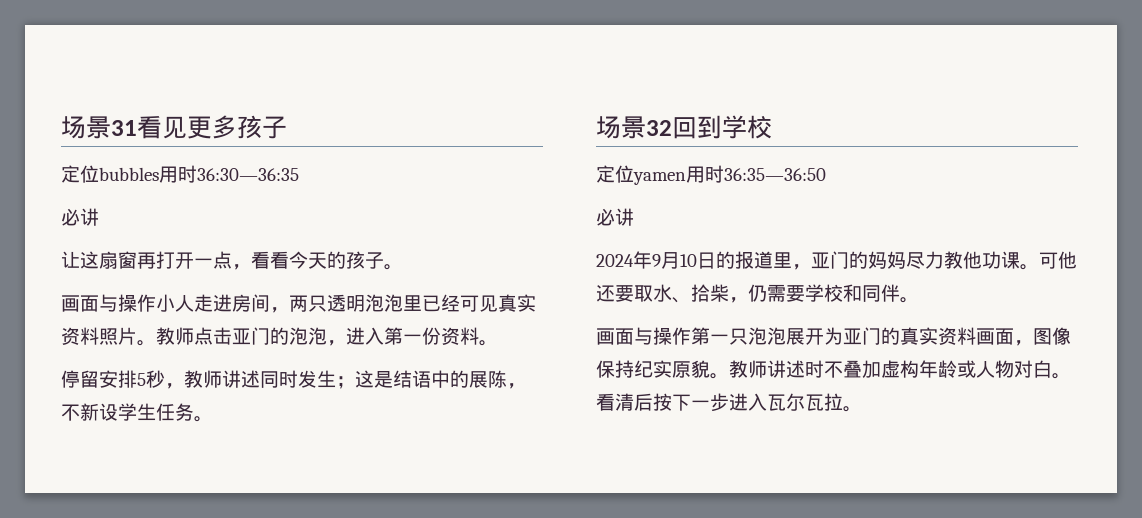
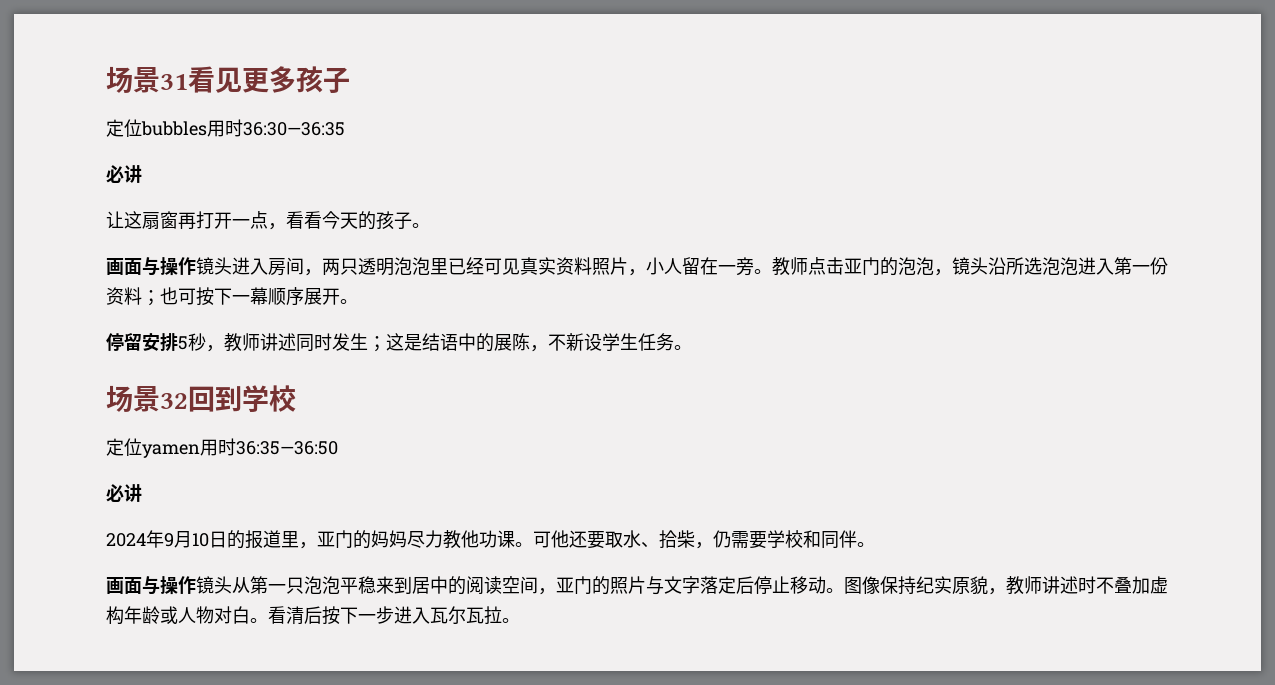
- 画面与操作小人走进房间，两只透明泡泡里已经可见真实资料照片。
+ 画面与操作镜头进入房间，两只透明泡泡里已经可见真实资料照片，小人留在一旁。
- 教师点击亚门的泡泡，进入第一份资料。
+ 教师点击亚门的泡泡，镜头沿所选泡泡进入第一份资料；也可按下一幕顺序展开。
- 画面与操作第一只泡泡展开为亚门的真实资料画面，图像保持纪实原貌。教师讲述时不叠加虚构年龄或人物对白。
+ 画面与操作镜头从第一只泡泡平稳来到居中的阅读空间，亚门的照片与文字落定后停止移动。图像保持纪实原貌，教师讲述时不叠加虚构年龄或人物对白。

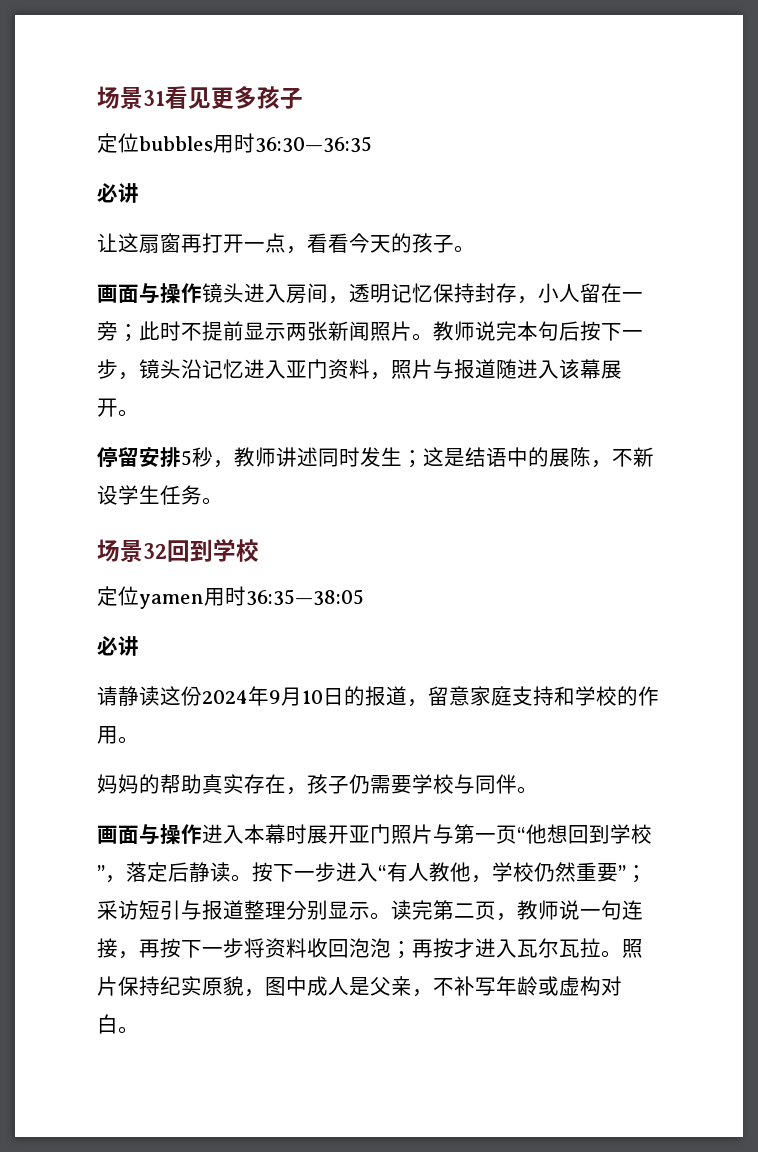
- 画面与操作镜头进入房间，两只透明泡泡里已经可见真实资料照片，小人留在一旁。教师点击亚门的泡泡，镜头沿所选泡泡进入第一份资料；也可按下一幕顺序展开。
+ 画面与操作镜头进入房间，透明记忆保持封存，小人留在一旁；此时不提前显示两张新闻照片。教师说完本句后按下一步，镜头沿记忆进入亚门资料，照片与报道随进入该幕展开。
- 定位yamen用时36:35—36:50
+ 定位yamen用时36:35—38:05
  必讲
- 2024年9月10日的报道里，亚门的妈妈尽力教他功课。可他还要取水、拾柴，仍需要学校和同伴。
+ 请静读这份2024年9月10日的报道，留意家庭支持和学校的作用。
+ 妈妈的帮助真实存在，孩子仍需要学校与同伴。
- 画面与操作镜头从第一只泡泡平稳来到居中的阅读空间，亚门的照片与文字落定后停止移动。图像保持纪实原貌，教师讲述时不叠加虚构年龄或人物对白。看清后按下一步进入瓦尔瓦拉。
+ 画面与操作进入本幕时展开亚门照片与第一页“他想回到学校”，落定后静读。按下一步进入“有人教他，学校仍然重要”；采访短引与报道整理分别显示。读完第二页，教师说一句连接，再按下一步将资料收回泡泡；再按才进入瓦尔瓦拉。照片保持纪实原貌，图中成人是父亲，不补写年龄或虚构对白。

